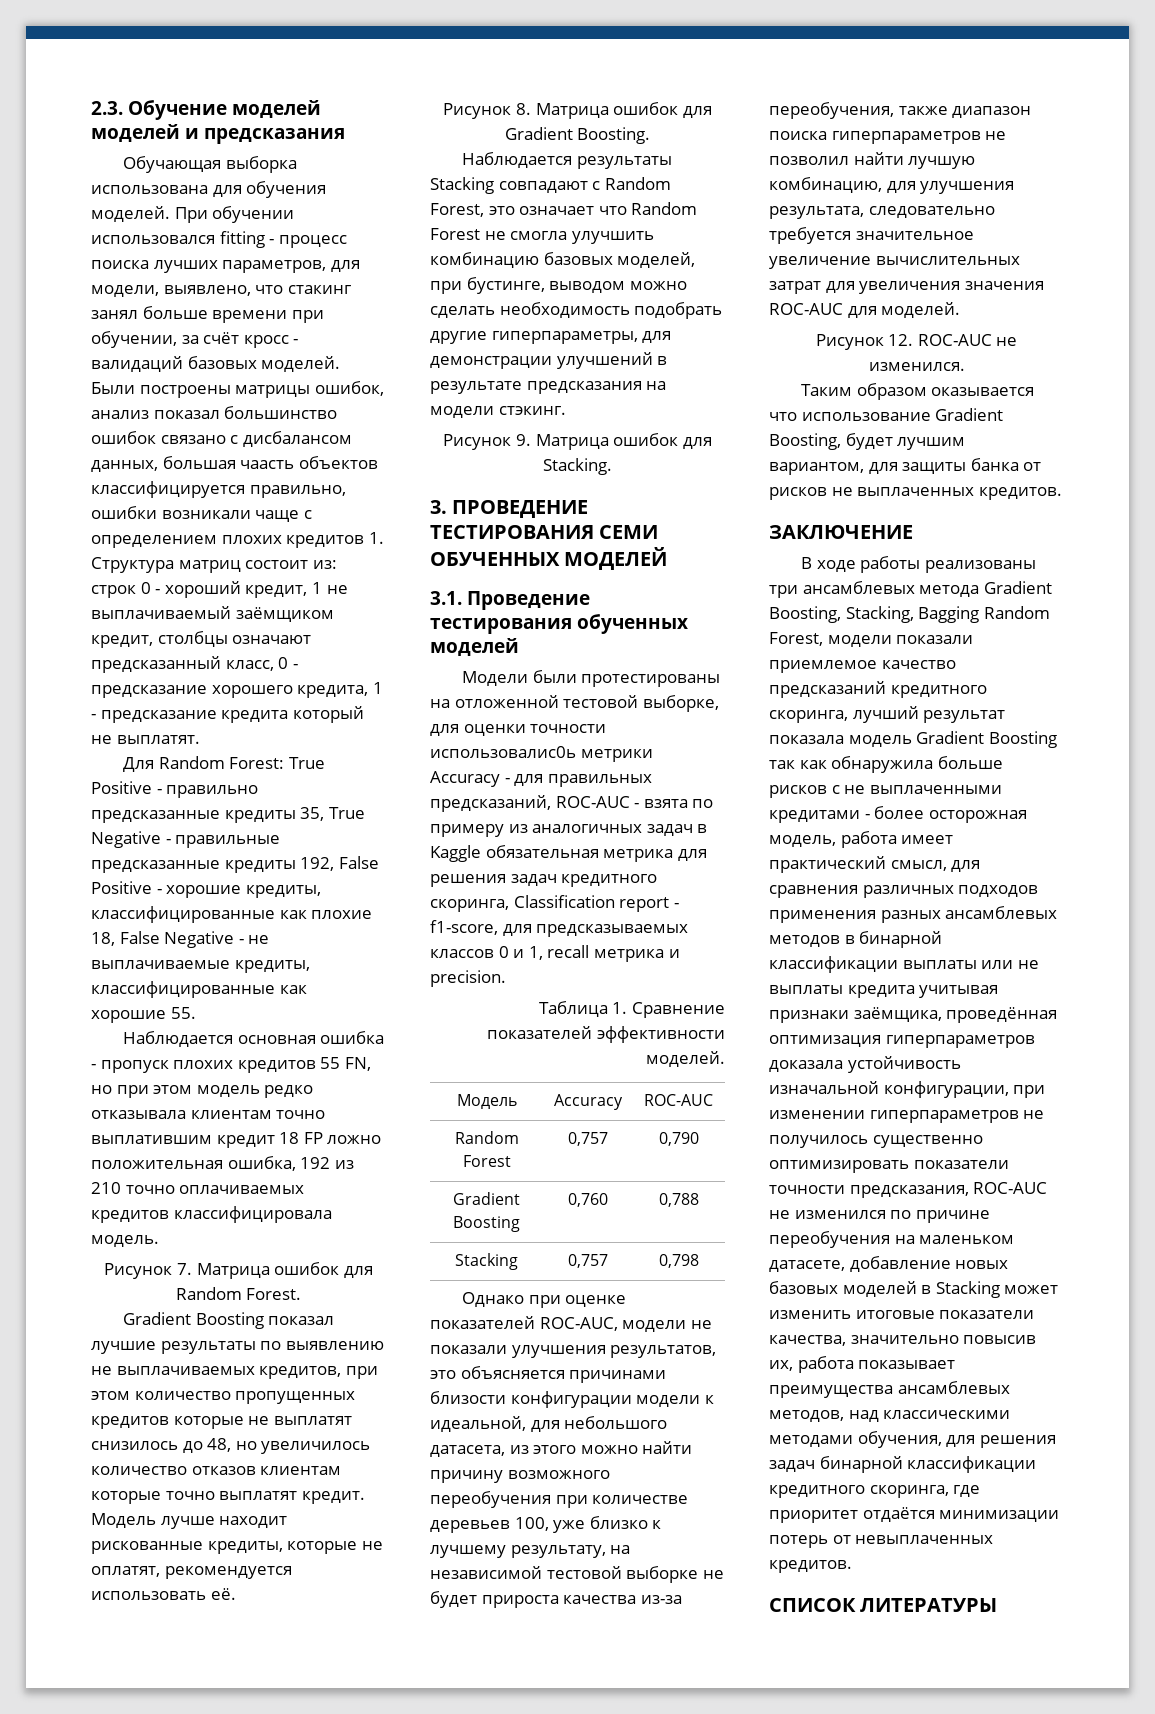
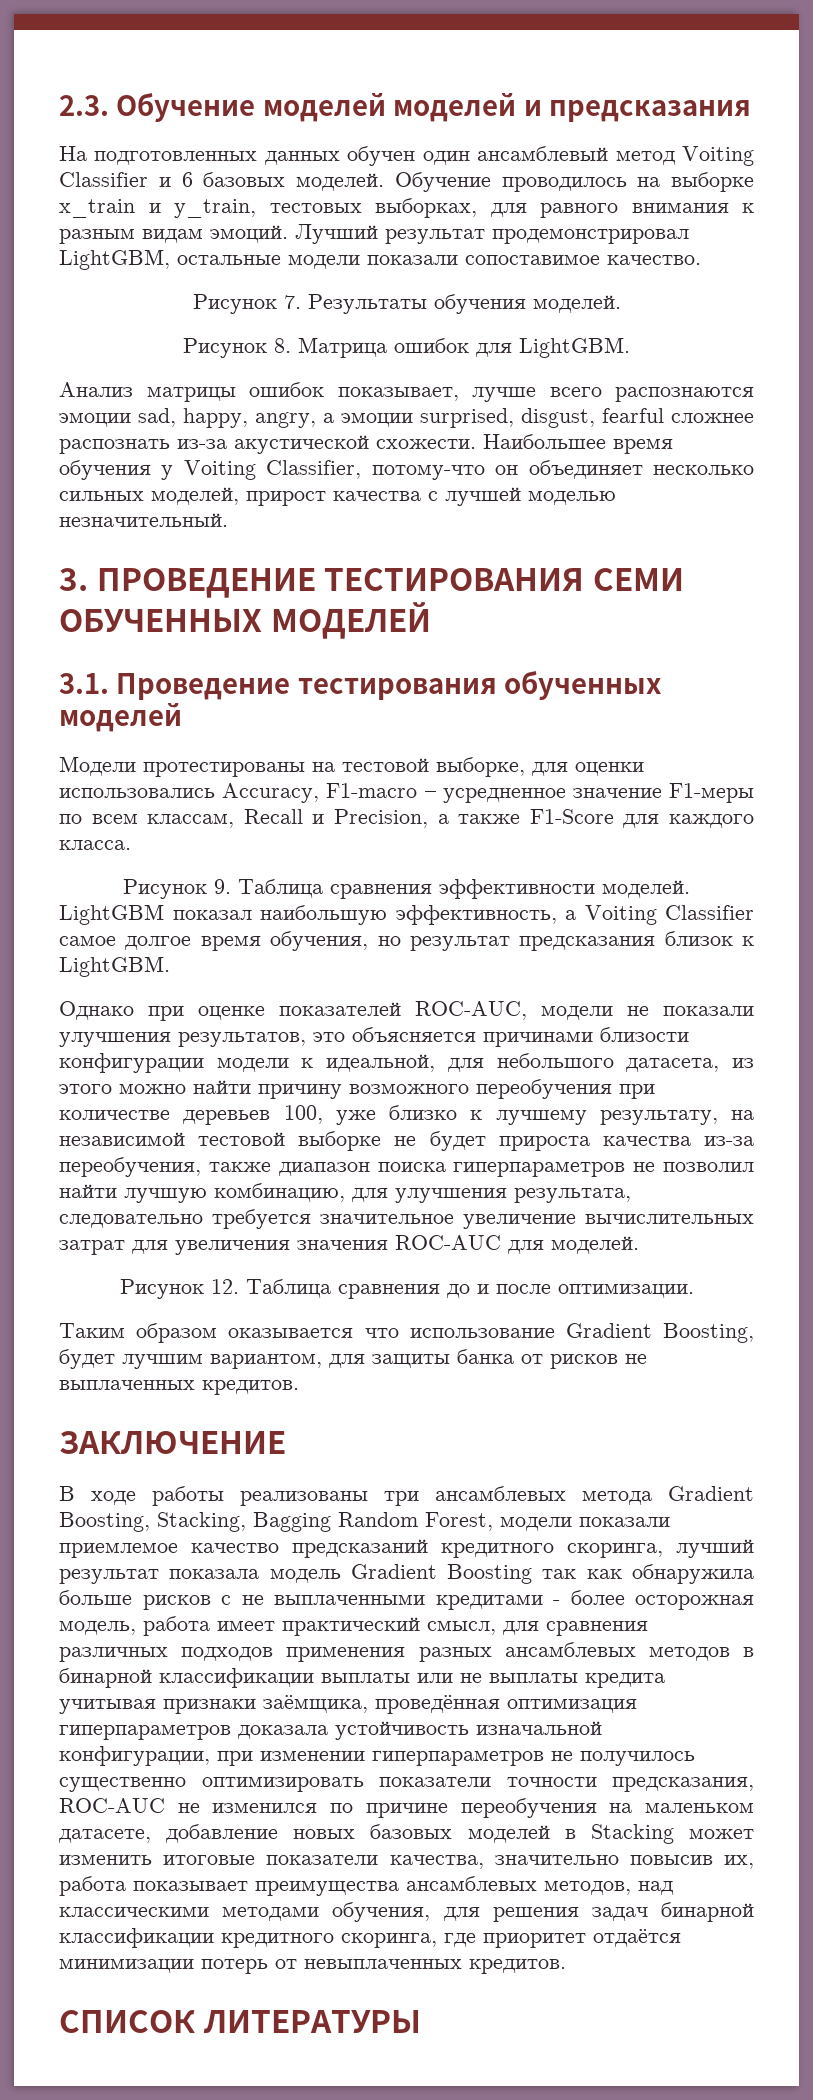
- Обучающая выборка использована для обучения моделей. При обучении использовался fitting - процесс поиска лучших параметров, для модели, выявлено, что стакинг занял больше времени при обучении, за счёт кросс - валидаций базовых моделей. Были построены матрицы ошибок, анализ показал большинство ошибок связано с дисбалансом данных, большая чаасть объектов классифицируется правильно, ошибки возникали чаще с определением плохих кредитов 1. Структура матриц состоит из: строк 0 - хороший кредит, 1 не выплачиваемый заёмщиком кредит, столбцы означают предсказанный класс, 0 - предсказание хорошего кредита, 1 - предсказание кредита который не выплатят.
- Для Random Forest: True Positive - правильно предсказанные кредиты 35, True Negative - правильные предсказанные кредиты 192, False Positive - хорошие кредиты, классифицированные как плохие 18, False Negative - не выплачиваемые кредиты, классифицированные как хорошие 55.
- Наблюдается основная ошибка - пропуск плохих кредитов 55 FN, но при этом модель редко отказывала клиентам точно выплатившим кредит 18 FP ложно положительная ошибка, 192 из 210 точно оплачиваемых кредитов классифицировала модель.
- Рисунок 7. Матрица ошибок для Random Forest.
- Gradient Boosting показал лучшие результаты по выявлению не выплачиваемых кредитов, при этом количество пропущенных кредитов которые не выплатят снизилось до 48, но увеличилось количество отказов клиентам которые точно выплатят кредит. Модель лучше находит рискованные кредиты, которые не оплатят, рекомендуется использовать её.
+ На подготовленных данных обучен один ансамблевый метод Voiting Classifier и 6 базовых моделей. Обучение проводилось на выборке x_train и y_train, тестовых выборках, для равного внимания к разным видам эмоций. Лучший результат продемонстрировал LightGBM, остальные модели показали сопоставимое качество.
+ Рисунок 7. Результаты обучения моделей.
- Рисунок 8. Матрица ошибок для Gradient Boosting.
- Наблюдается результаты Stacking совпадают с Random Forest, это означает что Random Forest не смогла улучшить комбинацию базовых моделей, при бустинге, выводом можно сделать необходимость подобрать другие гиперпараметры, для демонстрации улучшений в результате предсказания на модели стэкинг.
- Рисунок 9. Матрица ошибок для Stacking.
+ Рисунок 8. Матрица ошибок для LightGBM.
+ Анализ матрицы ошибок показывает, лучше всего распознаются эмоции sad, happy, angry, а эмоции surprised, disgust, fearful сложнее распознать из-за акустической схожести. Наибольшее время обучения у Voiting Classifier, потому-что он объединяет несколько сильных моделей, прирост качества с лучшей моделью незначительный.
- Модели были протестированы на отложенной тестовой выборке, для оценки точности использовалис0ь метрики Accuracy - для правильных предсказаний, ROC-AUC - взята по примеру из аналогичных задач в Kaggle обязательная метрика для решения задач кредитного скоринга, Classification report - f1-score, для предсказываемых классов 0 и 1, recall метрика и precision.
- Таблица 1. Сравнение показателей эффективности моделей.
- Модель | Accuracy | ROC-AUC
- Random Forest | 0,757 | 0,790
- Gradient Boosting | 0,760 | 0,788
- Stacking | 0,757 | 0,798
+ Модели протестированы на тестовой выборке, для оценки использовались Accuracy, F1-macro – усредненное значение F1-меры по всем классам, Recall и Precision, а также F1-Score для каждого класса.
+ Рисунок 9. Таблица сравнения эффективности моделей.
+ LightGBM показал наибольшую эффективность, а Voiting Classifier самое долгое время обучения, но результат предсказания близок к LightGBM.
- Рисунок 12. ROC-AUC не изменился.
+ Рисунок 12. Таблица сравнения до и после оптимизации.

